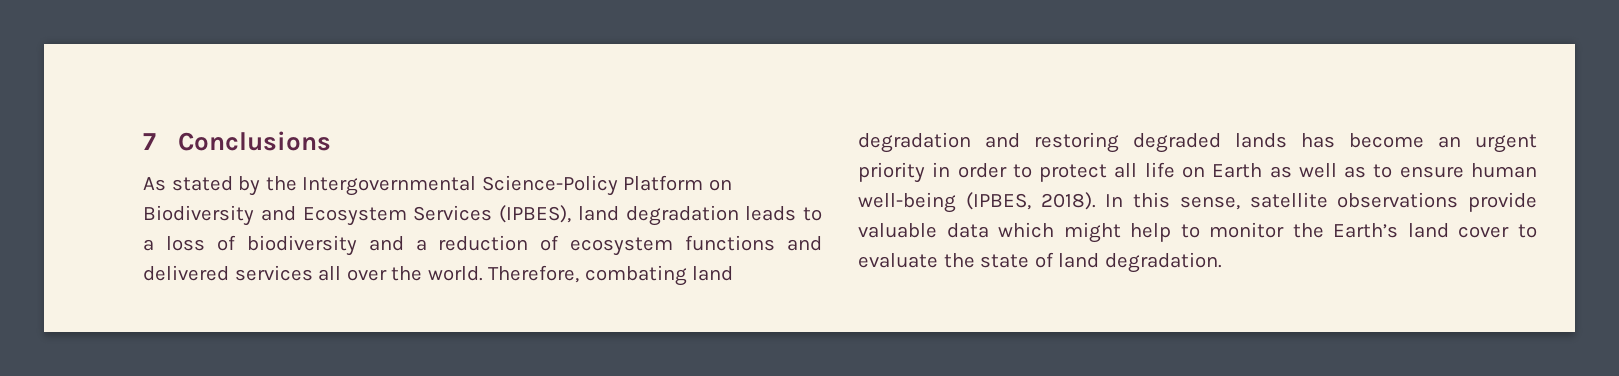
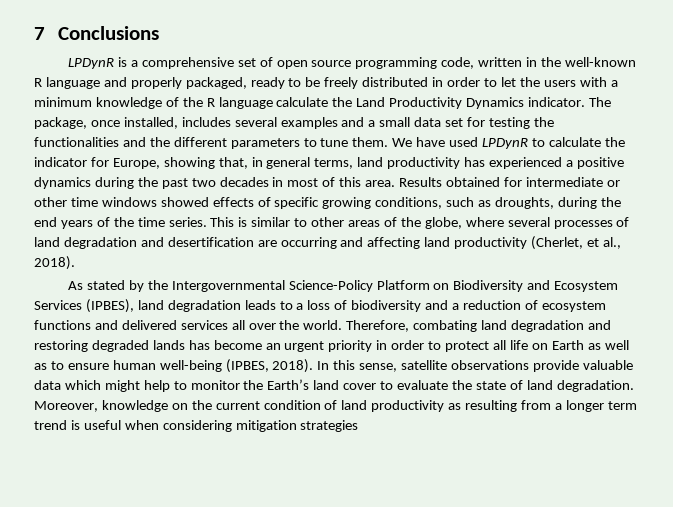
+ LPDynR is a comprehensive set of open source programming code, written in the well-known R language and properly packaged, ready to be freely distributed in order to let the users with a minimum knowledge of the R language calculate the Land Productivity Dynamics indicator. The package, once installed, includes several examples and a small data set for testing the functionalities and the different parameters to tune them. We have used LPDynR to calculate the indicator for Europe, showing that, in general terms, land productivity has experienced a positive dynamics during the past two decades in most of this area. Results obtained for intermediate or other time windows showed effects of specific growing conditions, such as droughts, during the end years of the time series. This is similar to other areas of the globe, where several processes of land degradation and desertification are occurring and affecting land productivity (Cherlet, et al., 2018).
+ Moreover, knowledge on the current condition of land productivity as resulting from a longer term trend is useful when considering mitigation strategies

